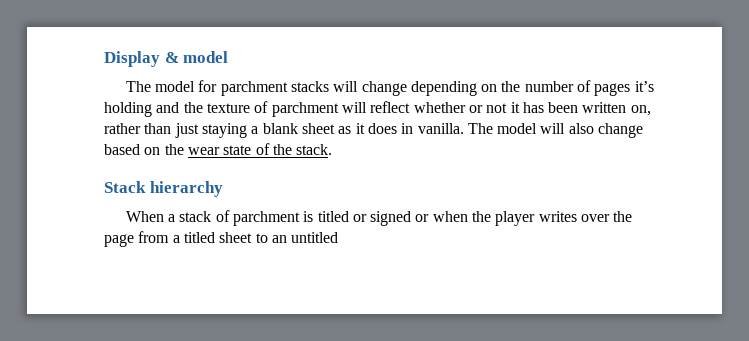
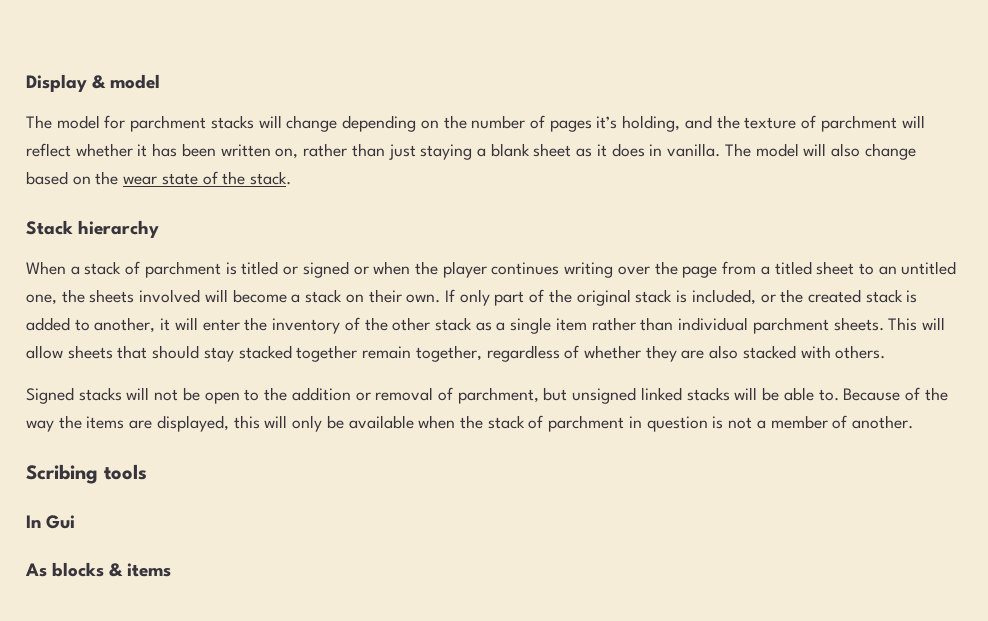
- The model for parchment stacks will change depending on the number of pages it’s holding and the texture of parchment will reflect whether or not it has been written on, rather than just staying a blank sheet as it does in vanilla.
+ The model for parchment stacks will change depending on the number of pages it’s holding, and the texture of parchment will reflect whether it has been written on, rather than just staying a blank sheet as it does in vanilla.
- When a stack of parchment is titled or signed or when the player writes over the page from a titled sheet to an untitled
+ When a stack of parchment is titled or signed or when the player continues writing over the page from a titled sheet to an untitled one, the sheets involved will become a stack on their own. If only part of the original stack is included, or the created stack is added to another, it will enter the inventory of the other stack as a single item rather than individual parchment sheets. This will allow sheets that should stay stacked together remain together, regardless of whether they are also stacked with others.
+ Signed stacks will not be open to the addition or removal of parchment, but unsigned linked stacks will be able to. Because of the way the items are displayed, this will only be available when the stack of parchment in question is not a member of another.
+ Scribing tools
+ In Gui
+ As blocks & items

